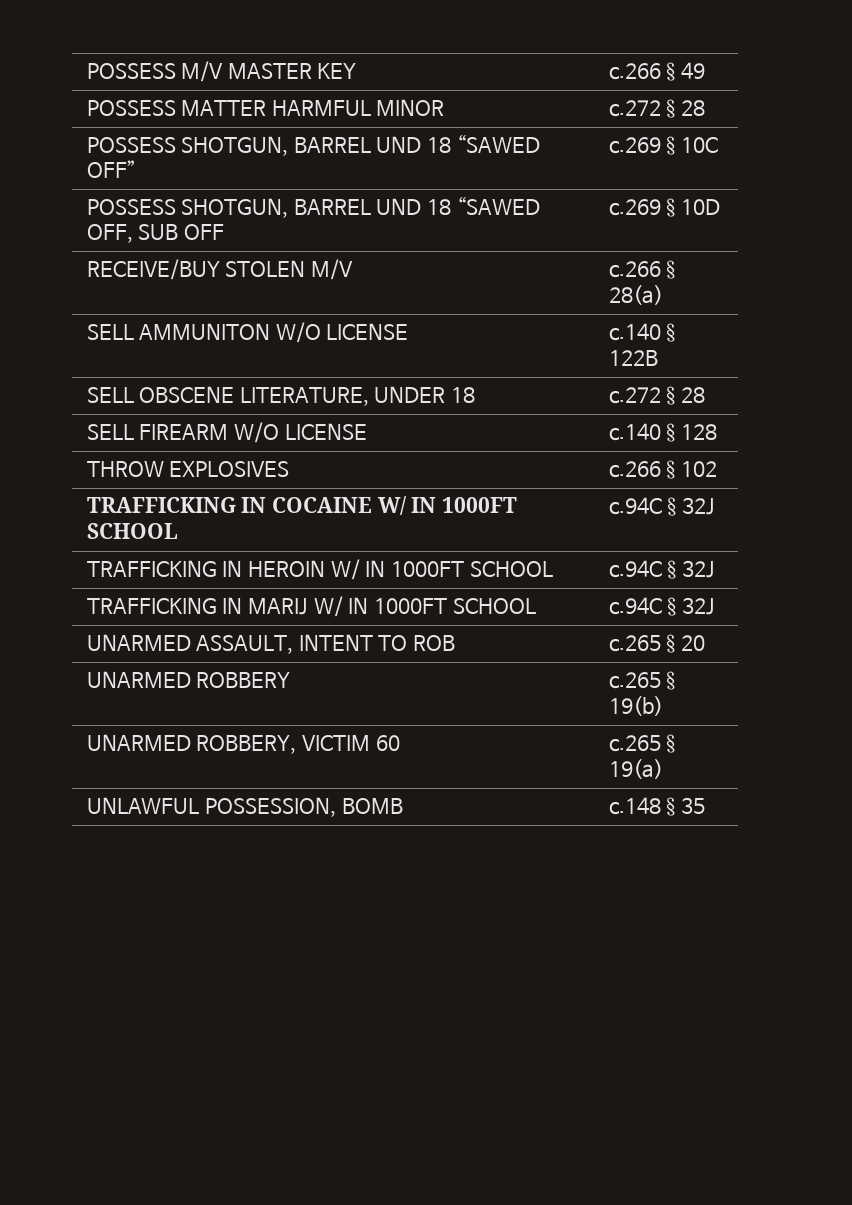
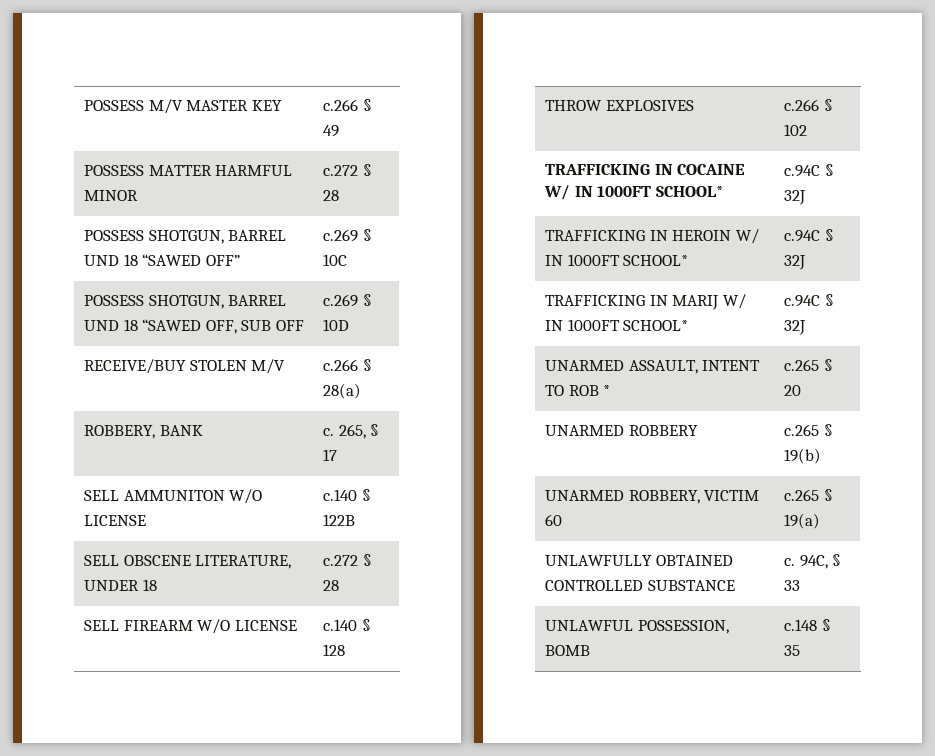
+ ROBBERY, BANK | c. 265, § 17
- TRAFFICKING IN COCAINE W/ IN 1000FT SCHOOL | c.94C § 32J
+ TRAFFICKING IN COCAINE W/ IN 1000FT SCHOOL* | c.94C § 32J
- TRAFFICKING IN HEROIN W/ IN 1000FT SCHOOL | c.94C § 32J
+ TRAFFICKING IN HEROIN W/ IN 1000FT SCHOOL* | c.94C § 32J
- TRAFFICKING IN MARIJ W/ IN 1000FT SCHOOL | c.94C § 32J
+ TRAFFICKING IN MARIJ W/ IN 1000FT SCHOOL* | c.94C § 32J
- UNARMED ASSAULT, INTENT TO ROB | c.265 § 20
+ UNARMED ASSAULT, INTENT TO ROB * | c.265 § 20
+ UNLAWFULLY OBTAINED CONTROLLED SUBSTANCE | c. 94C, § 33

